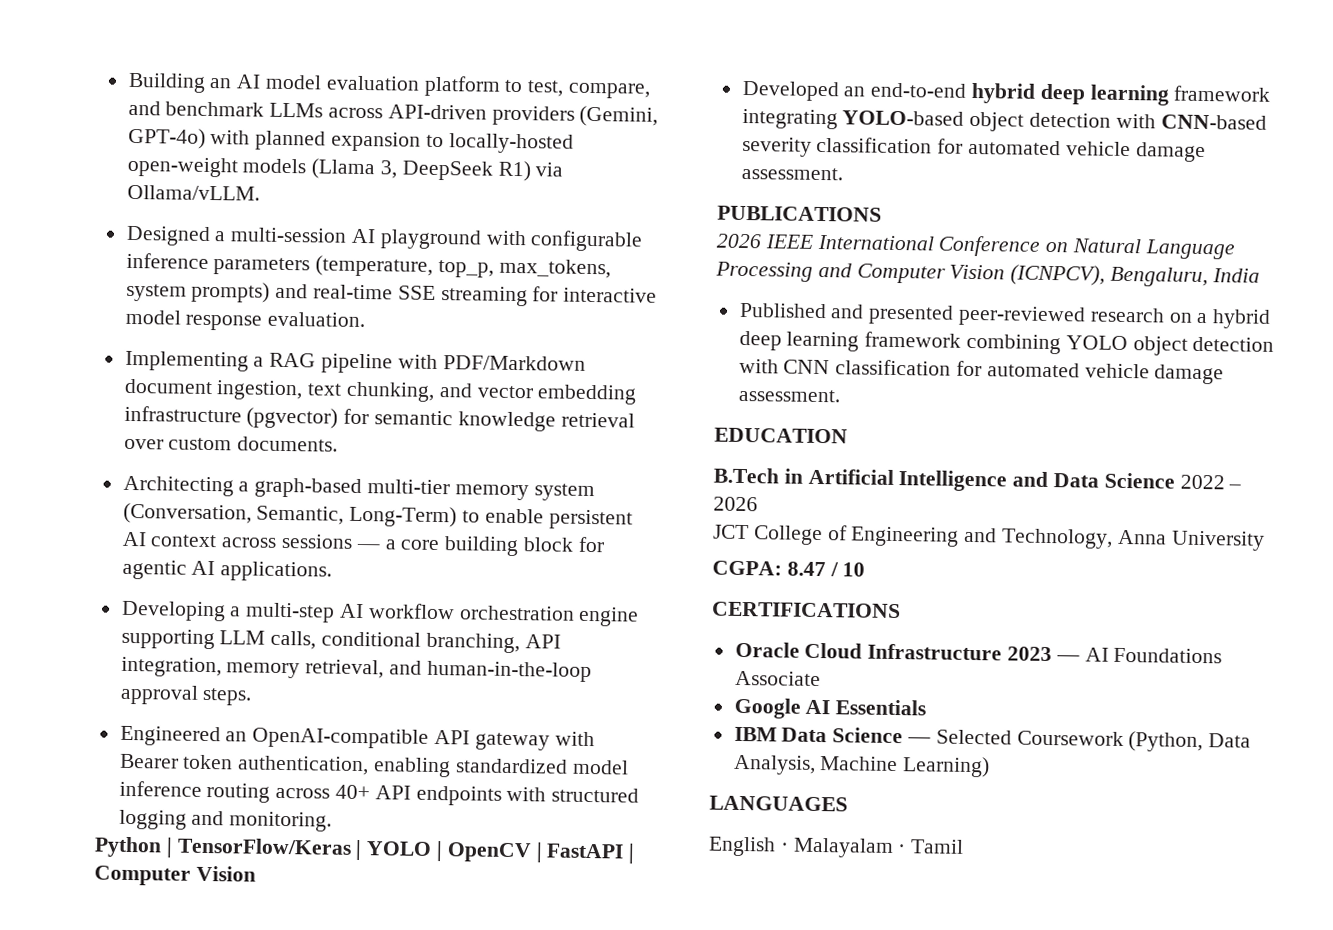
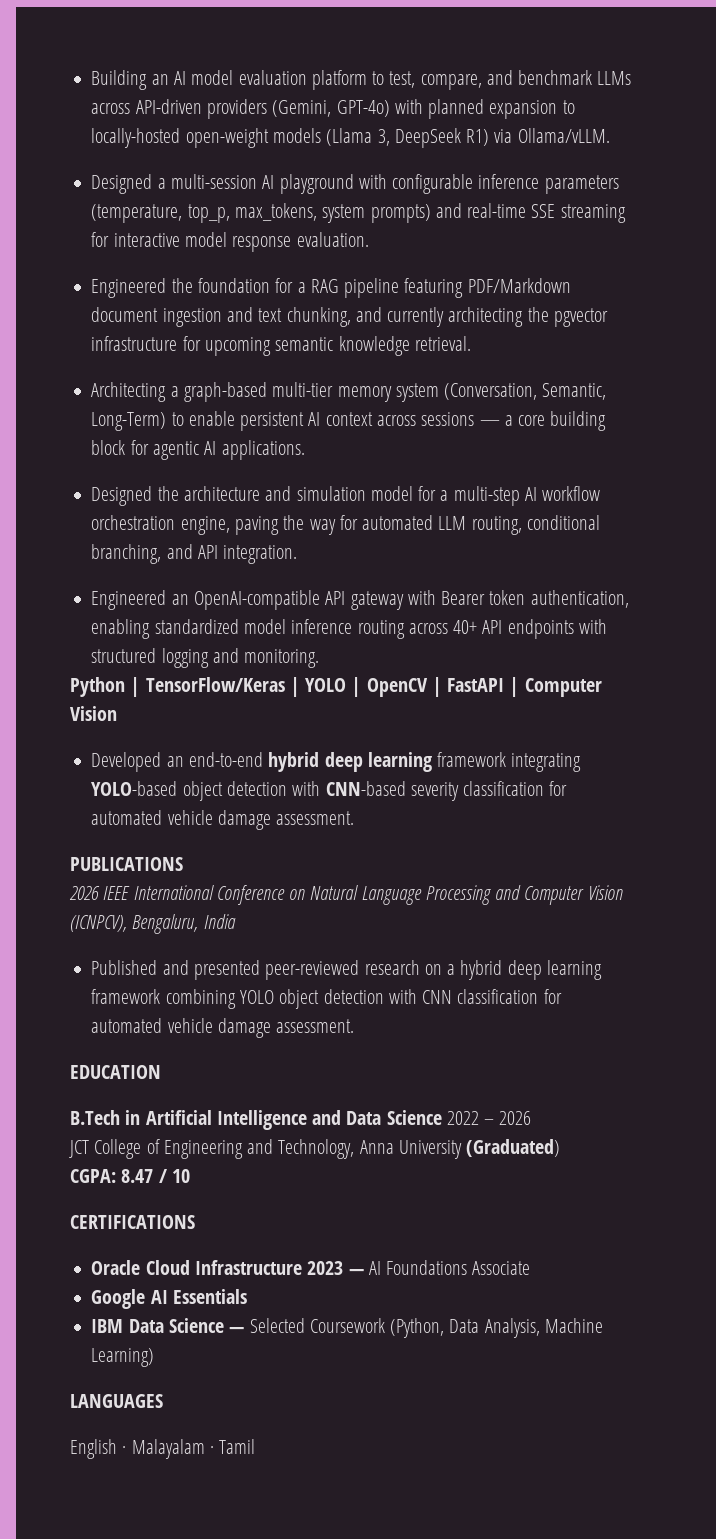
- Implementing a RAG pipeline with PDF/Markdown document ingestion, text chunking, and vector embedding infrastructure (pgvector) for semantic knowledge retrieval over custom documents.
+ Engineered the foundation for a RAG pipeline featuring PDF/Markdown document ingestion and text chunking, and currently architecting the pgvector infrastructure for upcoming semantic knowledge retrieval.
- Developing a multi-step AI workflow orchestration engine supporting LLM calls, conditional branching, API integration, memory retrieval, and human-in-the-loop approval steps.
+ Designed the architecture and simulation model for a multi-step AI workflow orchestration engine, paving the way for automated LLM routing, conditional branching, and API integration.
- JCT College of Engineering and Technology, Anna University
+ JCT College of Engineering and Technology, Anna University (Graduated)

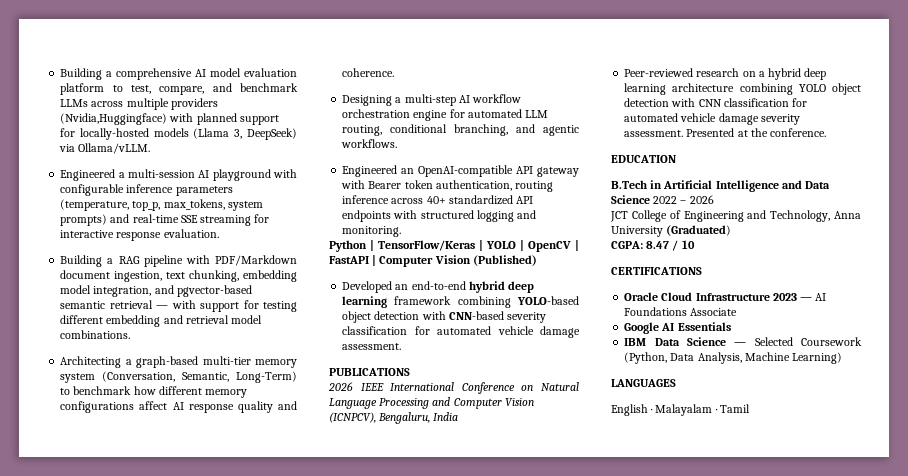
- Building an AI model evaluation platform to test, compare, and benchmark LLMs across API-driven providers (Gemini, GPT-4o) with planned expansion to locally-hosted open-weight models (Llama 3, DeepSeek R1) via Ollama/vLLM.
+ Building a comprehensive AI model evaluation platform to test, compare, and benchmark LLMs across multiple providers (Nvidia,Huggingface) with planned support for locally-hosted models (Llama 3, DeepSeek) via Ollama/vLLM.
- Designed a multi-session AI playground with configurable inference parameters (temperature, top_p, max_tokens, system prompts) and real-time SSE streaming for interactive model response evaluation.
+ Engineered a multi-session AI playground with configurable inference parameters (temperature, top_p, max_tokens, system prompts) and real-time SSE streaming for interactive response evaluation.
- Engineered the foundation for a RAG pipeline featuring PDF/Markdown document ingestion and text chunking, and currently architecting the pgvector infrastructure for upcoming semantic knowledge retrieval.
+ Building a RAG pipeline with PDF/Markdown document ingestion, text chunking, embedding model integration, and pgvector-based semantic retrieval — with support for testing different embedding and retrieval model combinations.
- Architecting a graph-based multi-tier memory system (Conversation, Semantic, Long-Term) to enable persistent AI context across sessions — a core building block for agentic AI applications.
- Designed the architecture and simulation model for a multi-step AI workflow orchestration engine, paving the way for automated LLM routing, conditional branching, and API integration.
+ Architecting a graph-based multi-tier memory system (Conversation, Semantic, Long-Term) to benchmark how different memory configurations affect AI response quality and coherence.
+ Designing a multi-step AI workflow orchestration engine for automated LLM routing, conditional branching, and agentic workflows.
- Engineered an OpenAI-compatible API gateway with Bearer token authentication, enabling standardized model inference routing across 40+ API endpoints with structured logging and monitoring.
+ Engineered an OpenAI-compatible API gateway with Bearer token authentication, routing inference across 40+ standardized API endpoints with structured logging and monitoring.
- Python | TensorFlow/Keras | YOLO | OpenCV | FastAPI | Computer Vision
+ Python | TensorFlow/Keras | YOLO | OpenCV | FastAPI | Computer Vision (Published)
- Developed an end-to-end hybrid deep learning framework integrating YOLO-based object detection with CNN-based severity classification for automated vehicle damage assessment.
+ Developed an end-to-end hybrid deep learning framework combining YOLO-based object detection with CNN-based severity classification for automated vehicle damage assessment.
- Published and presented peer-reviewed research on a hybrid deep learning framework combining YOLO object detection with CNN classification for automated vehicle damage assessment.
+ Peer-reviewed research on a hybrid deep learning architecture combining YOLO object detection with CNN classification for automated vehicle damage severity assessment. Presented at the conference.

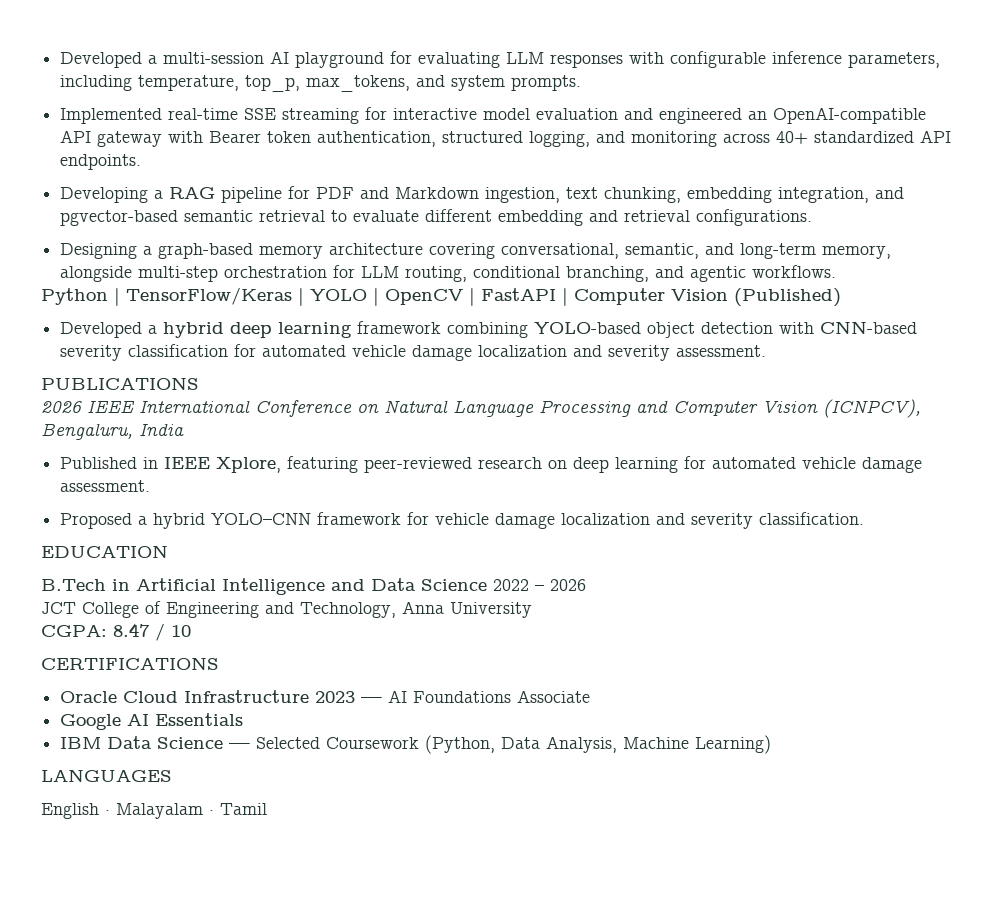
- Building a comprehensive AI model evaluation platform to test, compare, and benchmark LLMs across multiple providers (Nvidia,Huggingface) with planned support for locally-hosted models (Llama 3, DeepSeek) via Ollama/vLLM.
- Engineered a multi-session AI playground with configurable inference parameters (temperature, top_p, max_tokens, system prompts) and real-time SSE streaming for interactive response evaluation.
- Building a RAG pipeline with PDF/Markdown document ingestion, text chunking, embedding model integration, and pgvector-based semantic retrieval — with support for testing different embedding and retrieval model combinations.
- Architecting a graph-based multi-tier memory system (Conversation, Semantic, Long-Term) to benchmark how different memory configurations affect AI response quality and coherence.
- Designing a multi-step AI workflow orchestration engine for automated LLM routing, conditional branching, and agentic workflows.
- Engineered an OpenAI-compatible API gateway with Bearer token authentication, routing inference across 40+ standardized API endpoints with structured logging and monitoring.
+ Developed a multi-session AI playground for evaluating LLM responses with configurable inference parameters, including temperature, top_p, max_tokens, and system prompts.
+ Implemented real-time SSE streaming for interactive model evaluation and engineered an OpenAI-compatible API gateway with Bearer token authentication, structured logging, and monitoring across 40+ standardized API endpoints.
+ Developing a RAG pipeline for PDF and Markdown ingestion, text chunking, embedding integration, and pgvector-based semantic retrieval to evaluate different embedding and retrieval configurations.
+ Designing a graph-based memory architecture covering conversational, semantic, and long-term memory, alongside multi-step orchestration for LLM routing, conditional branching, and agentic workflows.
- Developed an end-to-end hybrid deep learning framework combining YOLO-based object detection with CNN-based severity classification for automated vehicle damage assessment.
+ Developed a hybrid deep learning framework combining YOLO-based object detection with CNN-based severity classification for automated vehicle damage localization and severity assessment.
- Peer-reviewed research on a hybrid deep learning architecture combining YOLO object detection with CNN classification for automated vehicle damage severity assessment. Presented at the conference.
+ Published in IEEE Xplore, featuring peer-reviewed research on deep learning for automated vehicle damage assessment.
+ Proposed a hybrid YOLO–CNN framework for vehicle damage localization and severity classification.
- JCT College of Engineering and Technology, Anna University (Graduated)
+ JCT College of Engineering and Technology, Anna University

